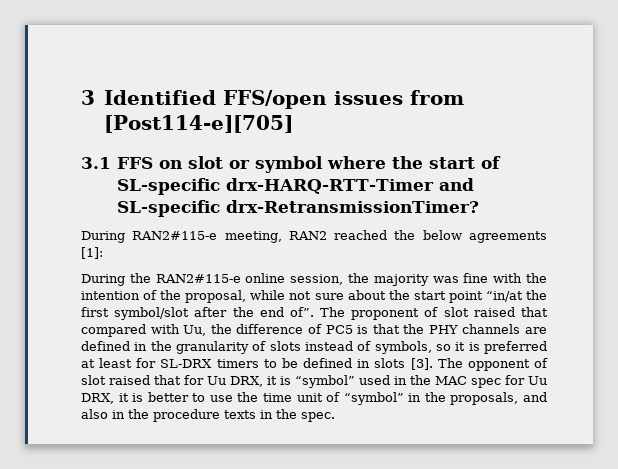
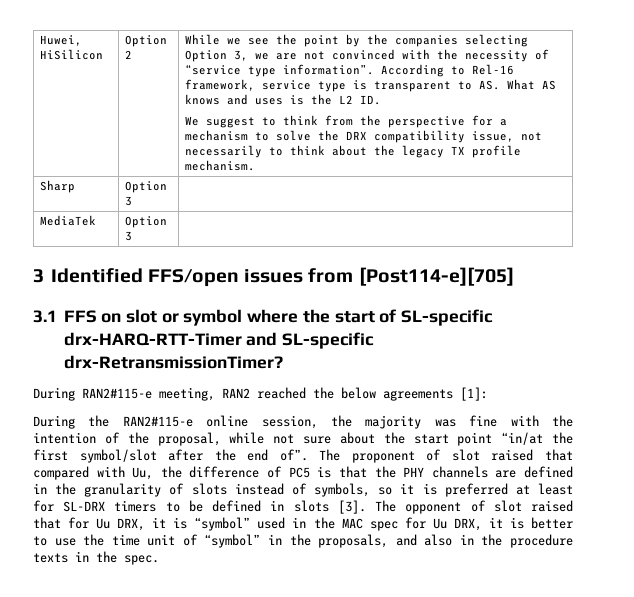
+ Huwei, HiSilicon | Option 2 | While we see the point by the companies selecting Option 3, we are not convinced with the necessity of “service type information”. According to Rel-16 framework, service type is transparent to AS. What AS knows and uses is the L2 ID.
+ We suggest to think from the perspective for a mechanism to solve the DRX compatibility issue, not necessarily to think about the legacy TX profile mechanism.
+ Sharp | Option 3 |
+ MediaTek | Option 3 |

